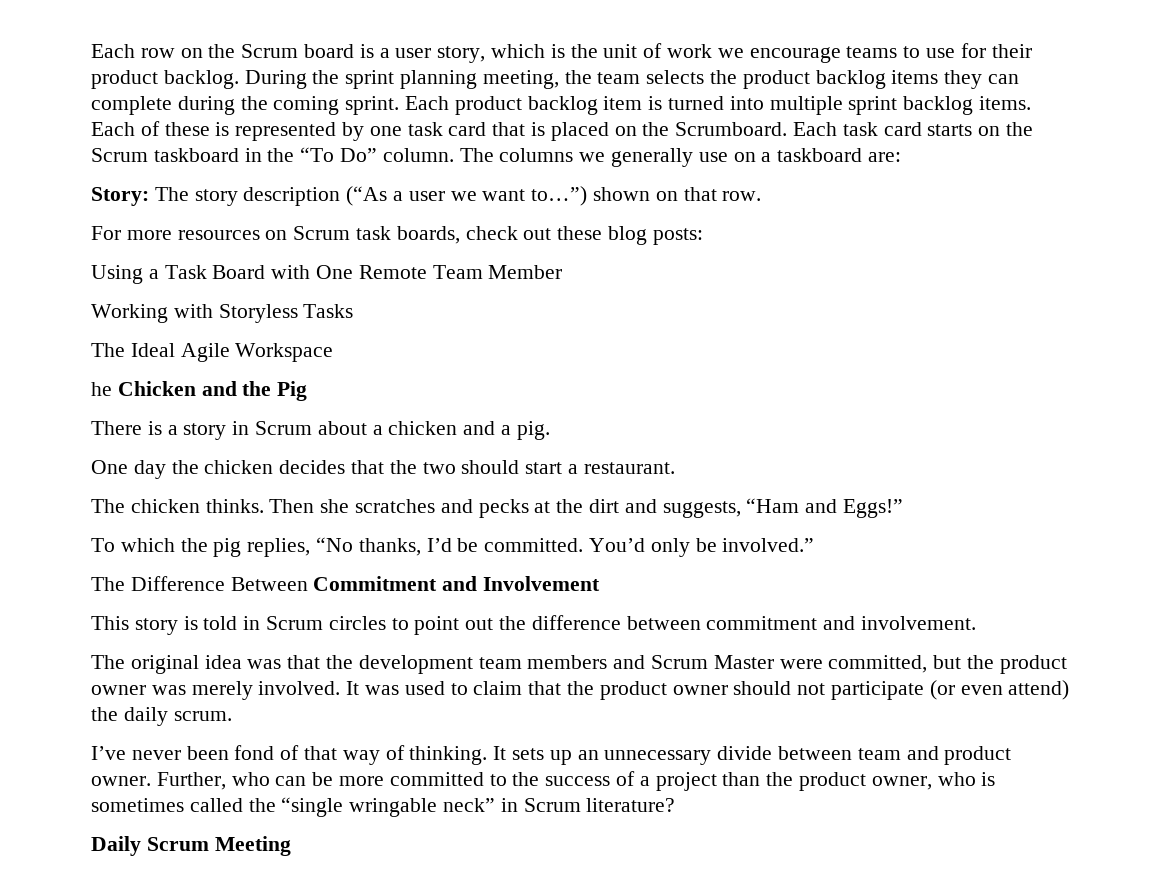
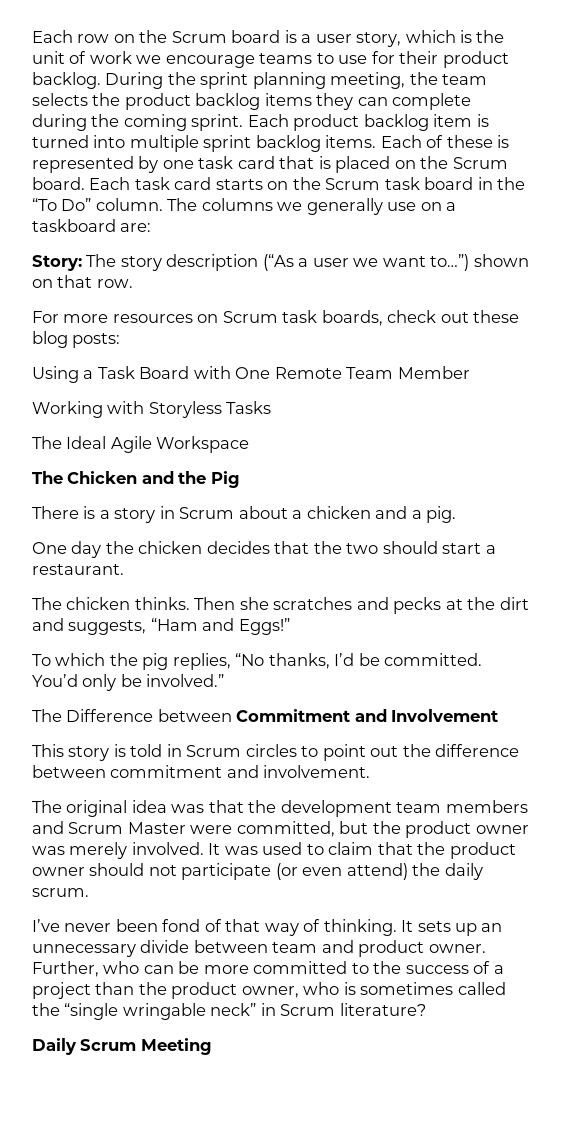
- Each of these is represented by one task card that is placed on the Scrumboard.
+ Each of these is represented by one task card that is placed on the Scrum board.
- Each task card starts on the Scrum taskboard in the “To Do” column.
+ Each task card starts on the Scrum task board in the “To Do” column.
- he Chicken and the Pig
+ The Chicken and the Pig
- The Difference Between Commitment and Involvement
+ The Difference between Commitment and Involvement

